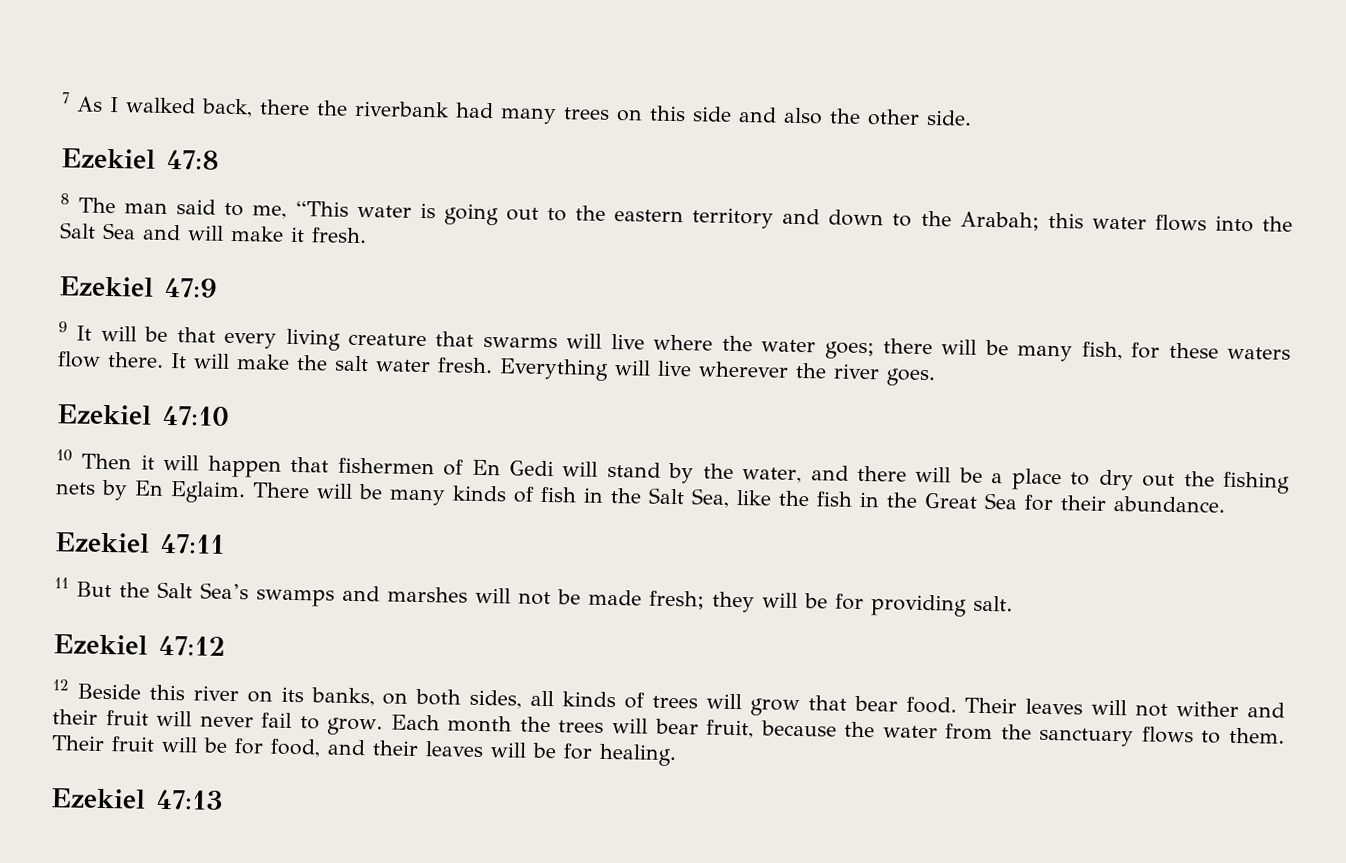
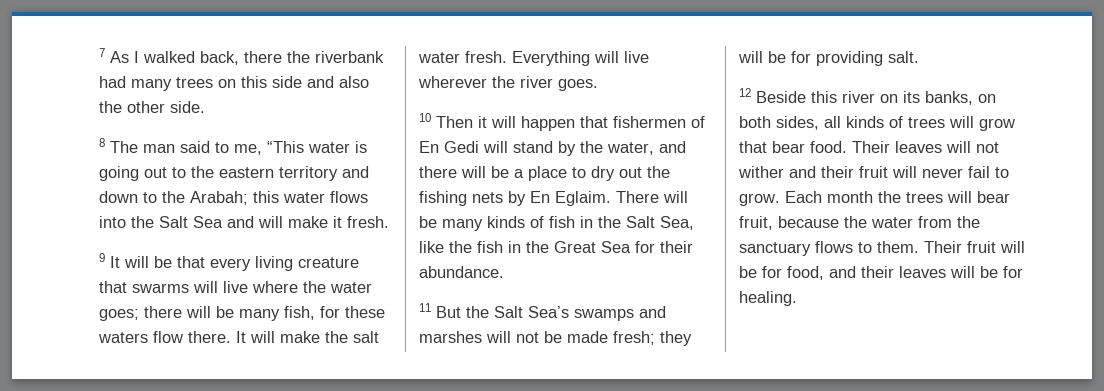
- Ezekiel 47:8
- Ezekiel 47:9
- Ezekiel 47:10
- Ezekiel 47:11
- Ezekiel 47:12
- Ezekiel 47:13

